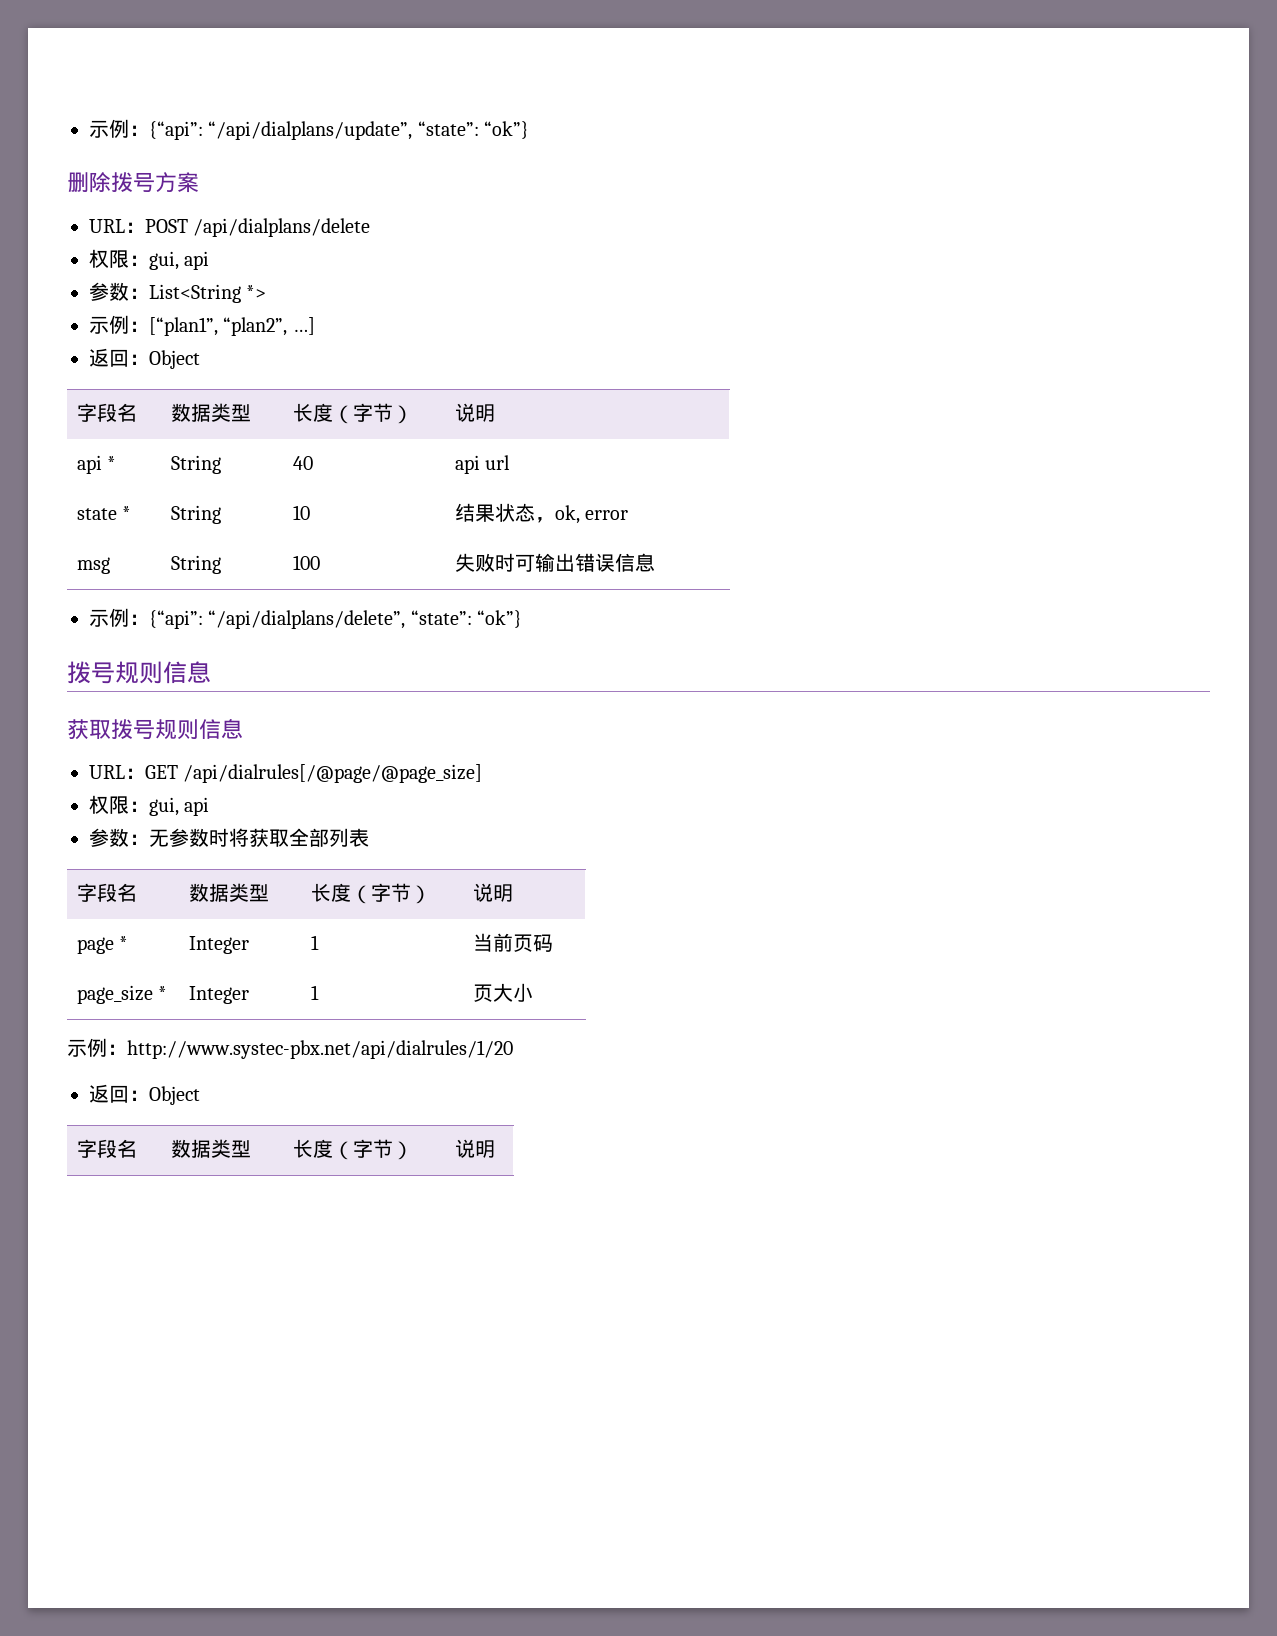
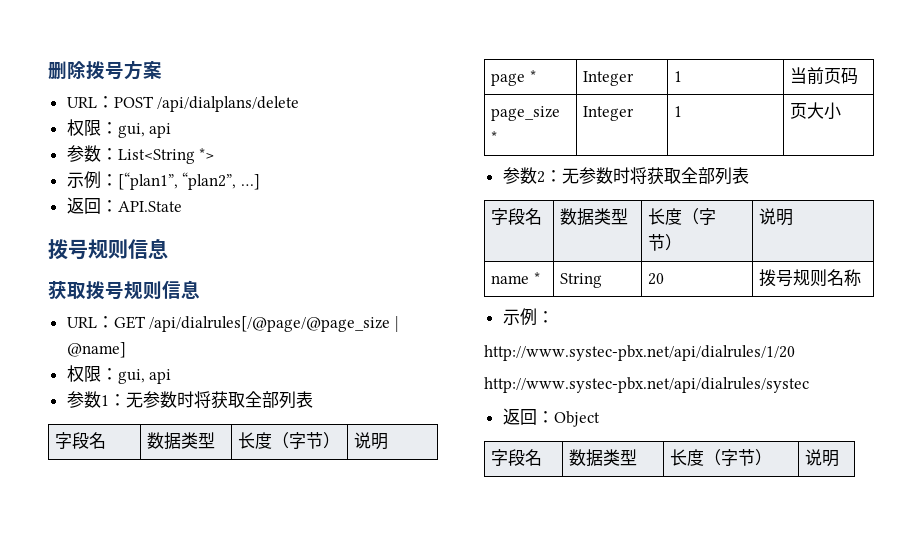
- 示例：{“api”: “/api/dialplans/update”, “state”: “ok”}
  示例：[“plan1”, “plan2”, …]
- 返回：Object
- 字段名 | 数据类型 | 长度（字节） | 说明
- api * | String | 40 | api url
- state * | String | 10 | 结果状态，ok, error
- msg | String | 100 | 失败时可输出错误信息
- 示例：{“api”: “/api/dialplans/delete”, “state”: “ok”}
+ 返回：API.State
- URL：GET /api/dialrules[/@page/@page_size]
+ URL：GET /api/dialrules[/@page/@page_size | @name]
  权限：gui, api
- 参数：无参数时将获取全部列表
+ 参数1：无参数时将获取全部列表
- 示例：http://www.systec-pbx.net/api/dialrules/1/20
+ 参数2：无参数时将获取全部列表
+ 字段名 | 数据类型 | 长度（字节） | 说明
+ name * | String | 20 | 拨号规则名称
+ 示例：
+ http://www.systec-pbx.net/api/dialrules/1/20
+ http://www.systec-pbx.net/api/dialrules/systec

